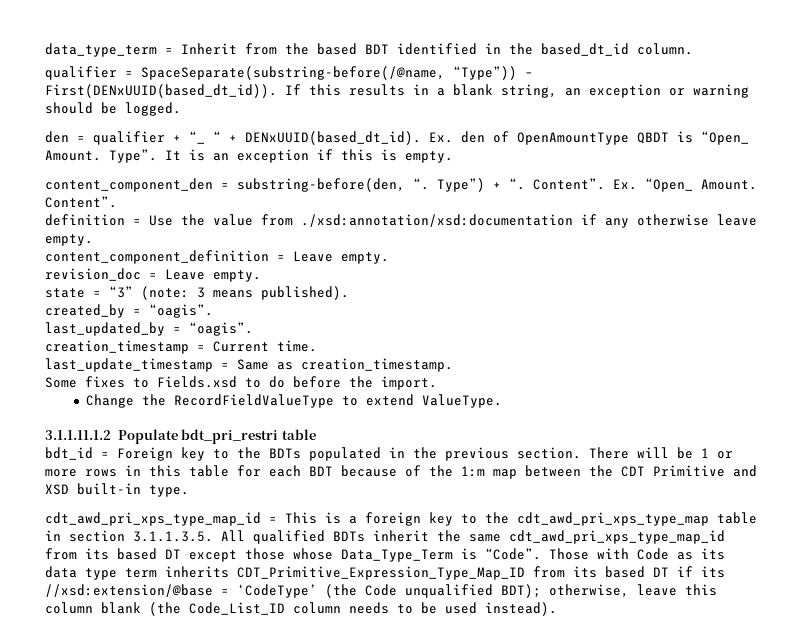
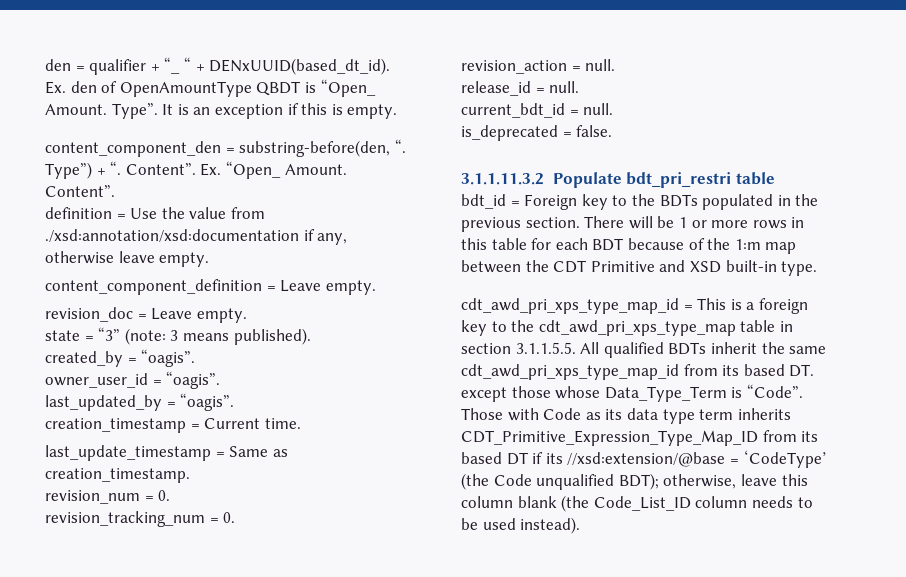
- data_type_term = Inherit from the based BDT identified in the based_dt_id column.
- qualifier = SpaceSeparate(substring-before(/@name, “Type”)) – First(DENxUUID(based_dt_id)). If this results in a blank string, an exception or warning should be logged.
- definition = Use the value from ./xsd:annotation/xsd:documentation if any otherwise leave empty.
+ definition = Use the value from ./xsd:annotation/xsd:documentation if any, otherwise leave empty.
+ owner_user_id = “oagis”.
- Some fixes to Fields.xsd to do before the import.
- Change the RecordFieldValueType to extend ValueType.
- 3.1.1.11.1.2 Populate bdt_pri_restri table
+ revision_num = 0.
+ revision_tracking_num = 0.
+ revision_action = null.
+ release_id = null.
+ current_bdt_id = null.
+ is_deprecated = false.
+ 3.1.1.11.3.2 Populate bdt_pri_restri table
- cdt_awd_pri_xps_type_map_id = This is a foreign key to the cdt_awd_pri_xps_type_map table in section 3.1.1.3.5. All qualified BDTs inherit the same cdt_awd_pri_xps_type_map_id from its based DT except those whose Data_Type_Term is “Code”.
+ cdt_awd_pri_xps_type_map_id = This is a foreign key to the cdt_awd_pri_xps_type_map table in section 3.1.1.5.5. All qualified BDTs inherit the same cdt_awd_pri_xps_type_map_id from its based DT. except those whose Data_Type_Term is “Code”.

